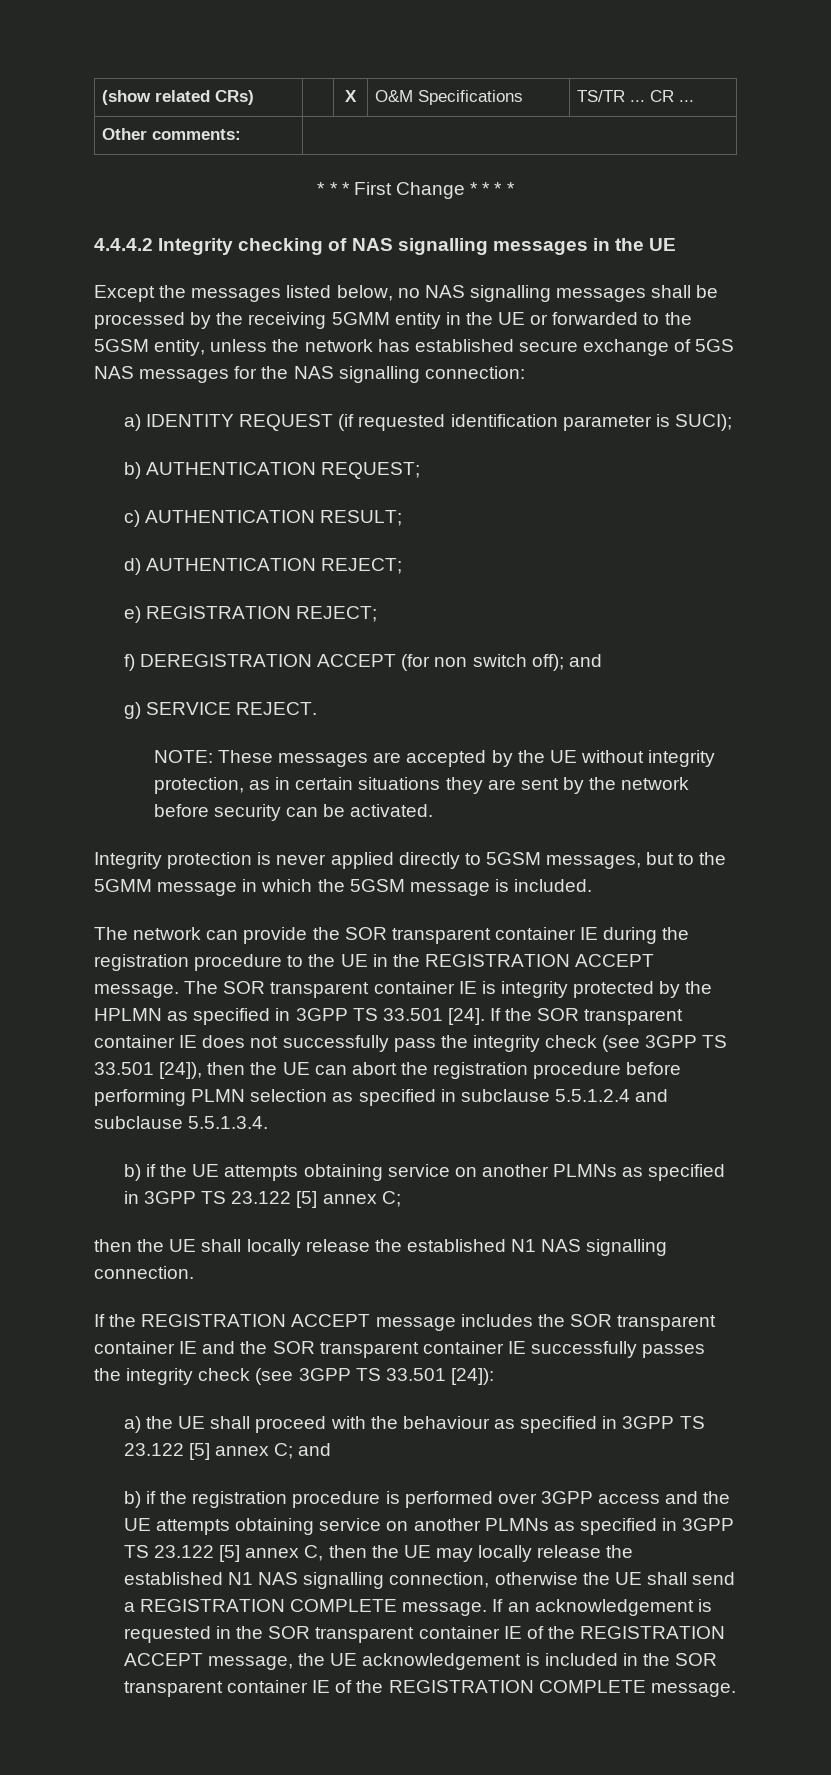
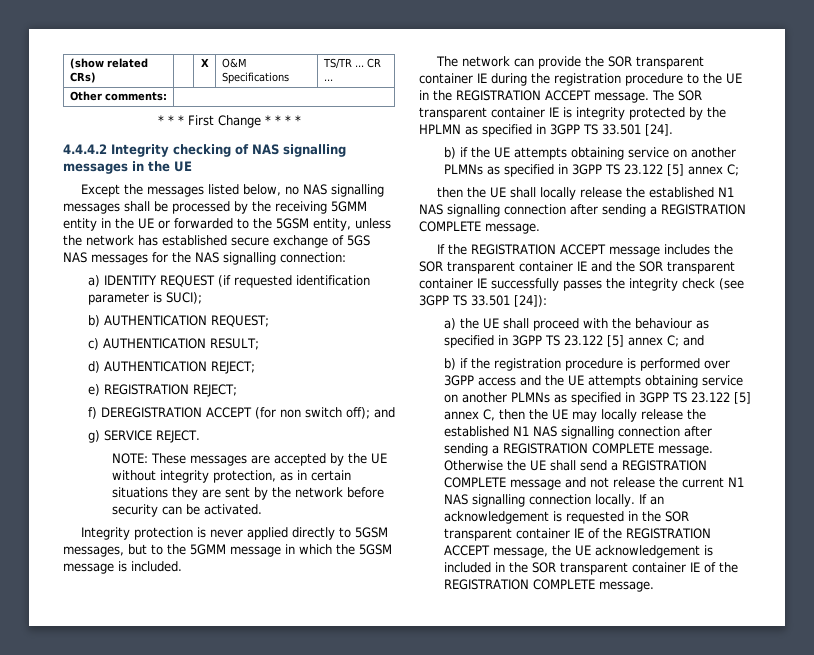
- If the SOR transparent container IE does not successfully pass the integrity check (see 3GPP TS 33.501 [24]), then the UE can abort the registration procedure before performing PLMN selection as specified in subclause 5.5.1.2.4 and subclause 5.5.1.3.4.
- then the UE shall locally release the established N1 NAS signalling connection.
+ then the UE shall locally release the established N1 NAS signalling connection after sending a REGISTRATION COMPLETE message.
- b) if the registration procedure is performed over 3GPP access and the UE attempts obtaining service on another PLMNs as specified in 3GPP TS 23.122 [5] annex C, then the UE may locally release the established N1 NAS signalling connection, otherwise the UE shall send a REGISTRATION COMPLETE message.
+ b) if the registration procedure is performed over 3GPP access and the UE attempts obtaining service on another PLMNs as specified in 3GPP TS 23.122 [5] annex C, then the UE may locally release the established N1 NAS signalling connection after sending a REGISTRATION COMPLETE message. Otherwise the UE shall send a REGISTRATION COMPLETE message and not release the current N1 NAS signalling connection locally.

